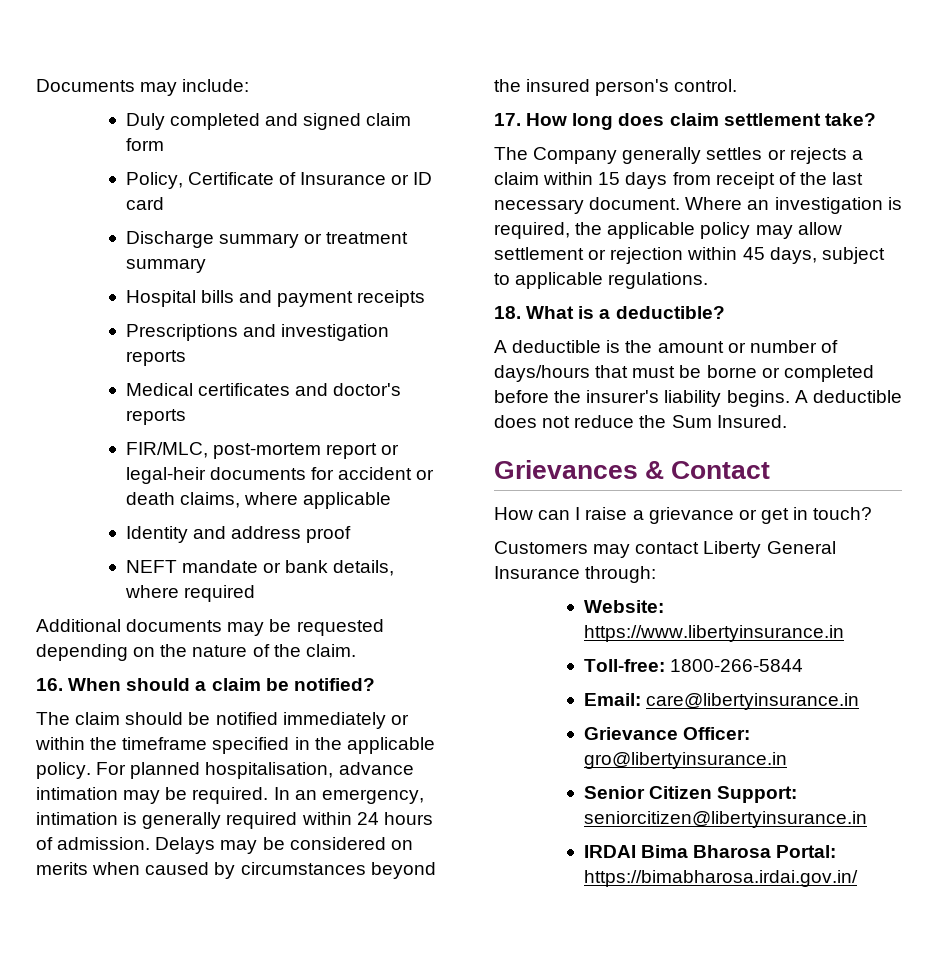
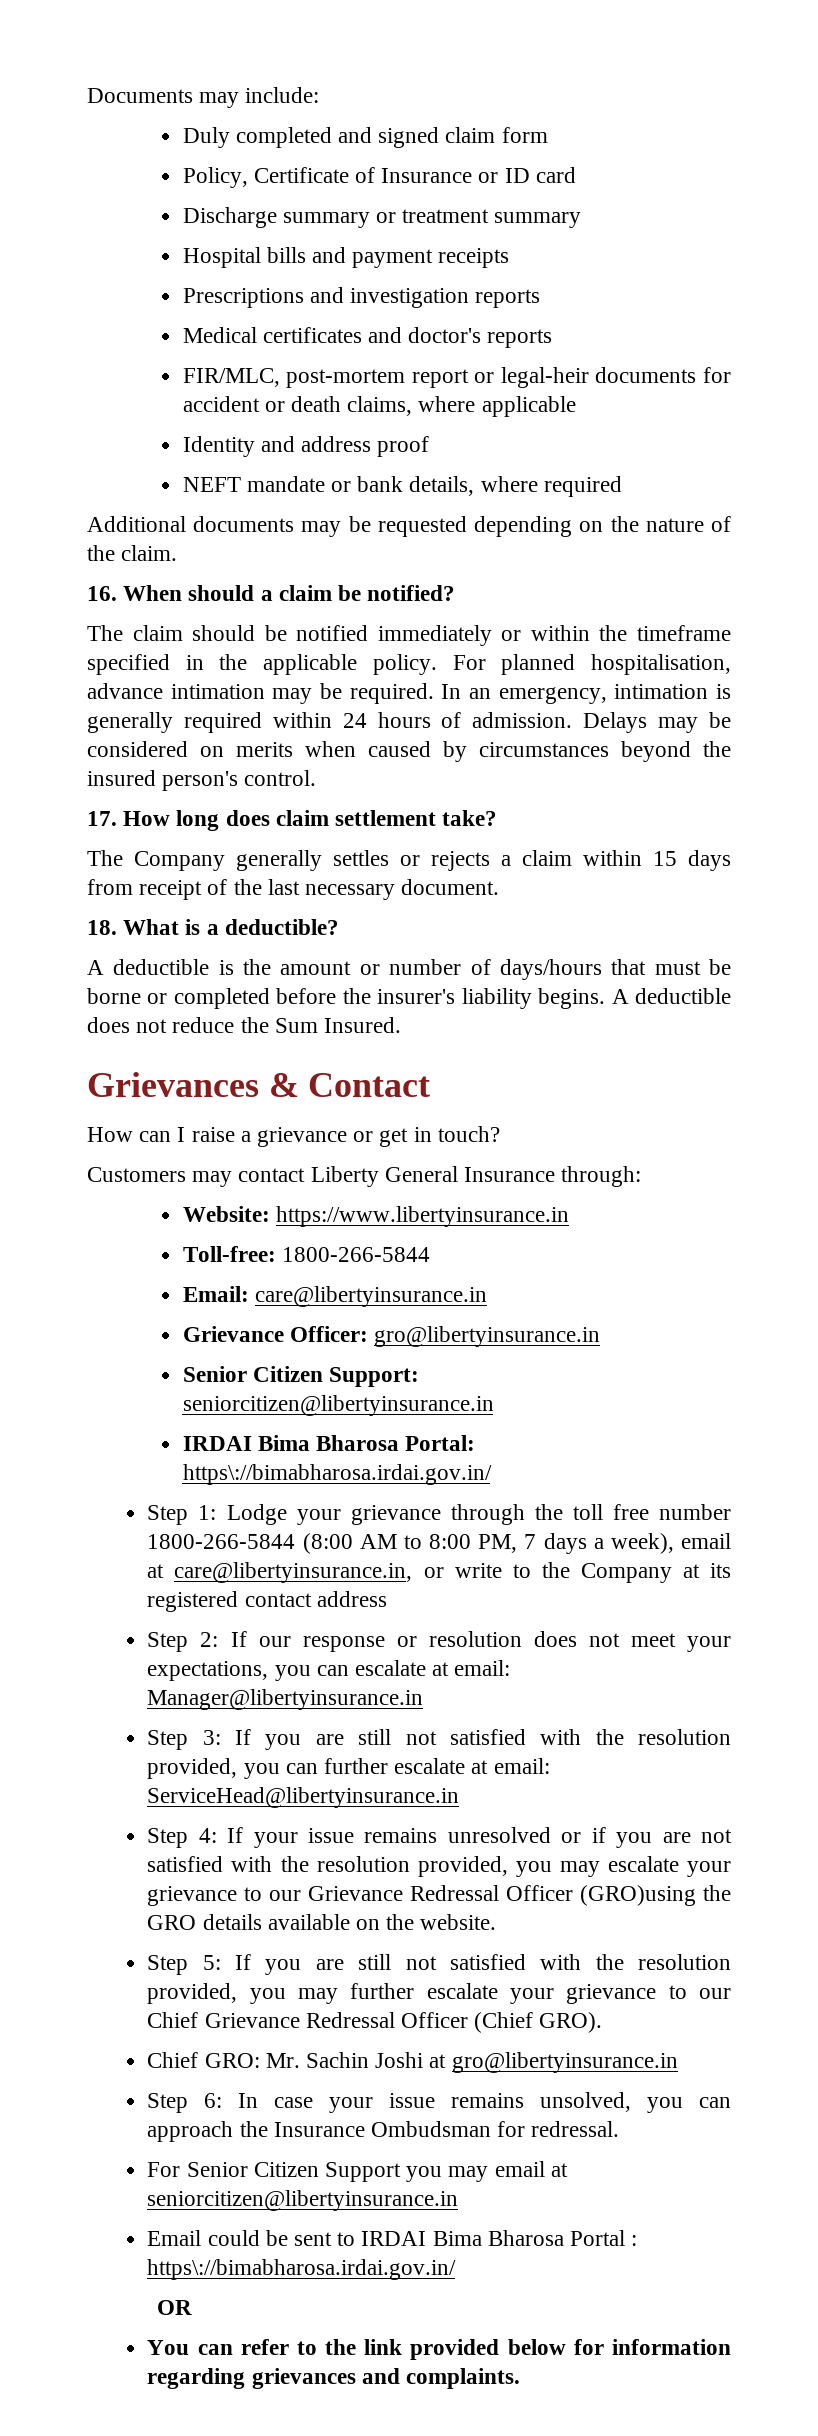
- Where an investigation is required, the applicable policy may allow settlement or rejection within 45 days, subject to applicable regulations.
- IRDAI Bima Bharosa Portal: https://bimabharosa.irdai.gov.in/
+ IRDAI Bima Bharosa Portal: https\://bimabharosa.irdai.gov.in/
+ Step 1: Lodge your grievance through the toll free number 1800-266-5844 (8:00 AM to 8:00 PM, 7 days a week), email at care@libertyinsurance.in, or write to the Company at its registered contact address
+ Step 2: If our response or resolution does not meet your expectations, you can escalate at email: Manager@libertyinsurance.in
+ Step 3: If you are still not satisfied with the resolution provided, you can further escalate at email: ServiceHead@libertyinsurance.in
+ Step 4: If your issue remains unresolved or if you are not satisfied with the resolution provided, you may escalate your grievance to our Grievance Redressal Officer (GRO)using the GRO details available on the website.
+ Step 5: If you are still not satisfied with the resolution provided, you may further escalate your grievance to our Chief Grievance Redressal Officer (Chief GRO).
+ Chief GRO: Mr. Sachin Joshi at gro@libertyinsurance.in
+ Step 6: In case your issue remains unsolved, you can approach the Insurance Ombudsman for redressal.
+ For Senior Citizen Support you may email at seniorcitizen@libertyinsurance.in
+ Email could be sent to IRDAI Bima Bharosa Portal : https\://bimabharosa.irdai.gov.in/
+ OR
+ You can refer to the link provided below for information regarding grievances and complaints.

